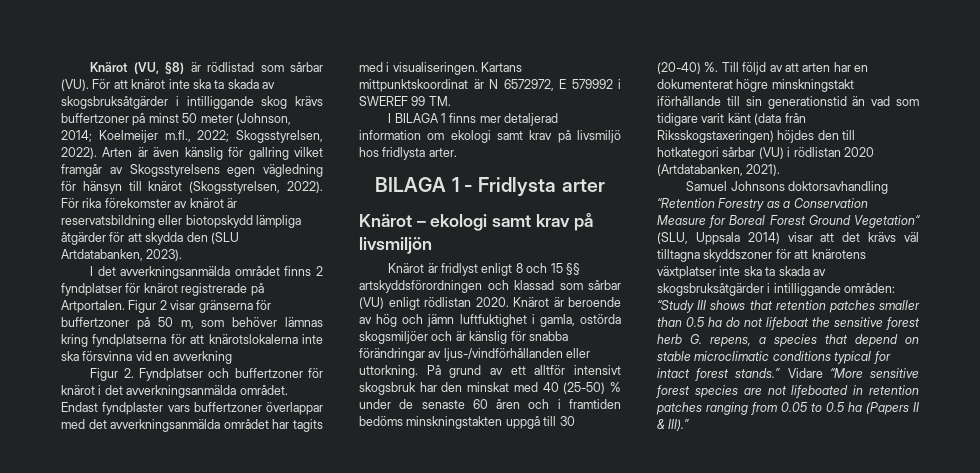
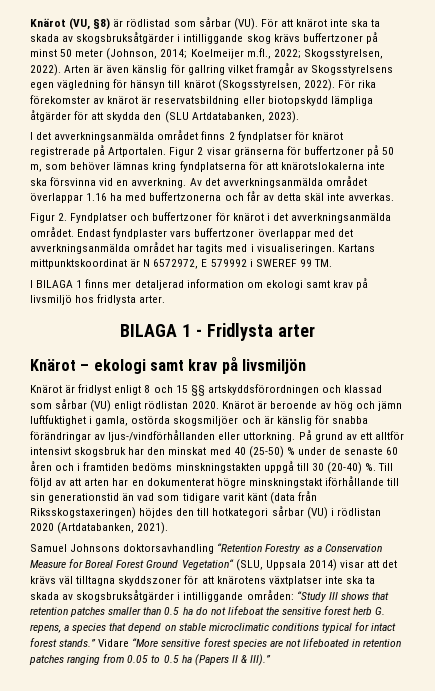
- Figur 2 visar gränserna för buffertzoner på 50 m, som behöver lämnas kring fyndplatserna för att knärotslokalerna inte ska försvinna vid en avverkning
+ Figur 2 visar gränserna för buffertzoner på 50 m, som behöver lämnas kring fyndplatserna för att knärotslokalerna inte ska försvinna vid en avverkning. Av det avverkningsanmälda området överlappar 1.16 ha med buffertzonerna och får av detta skäl inte avverkas.

